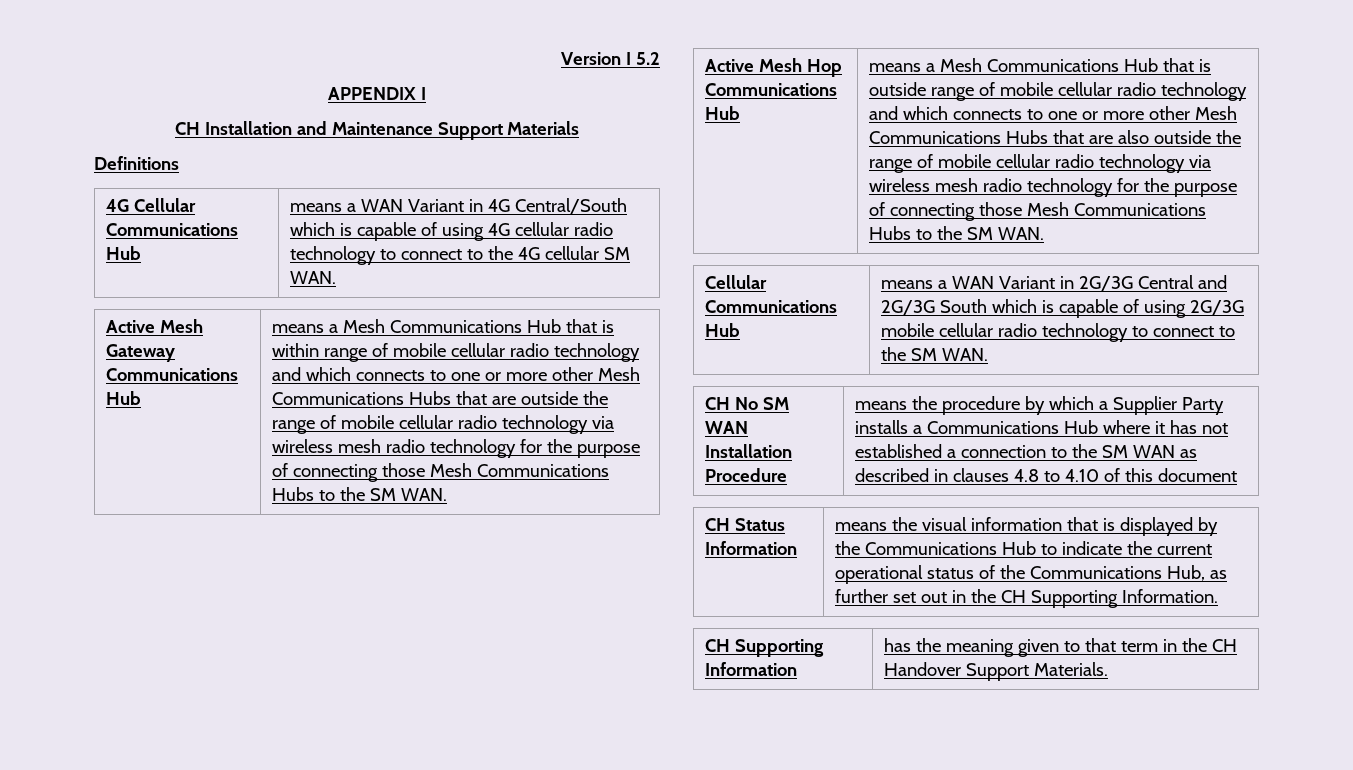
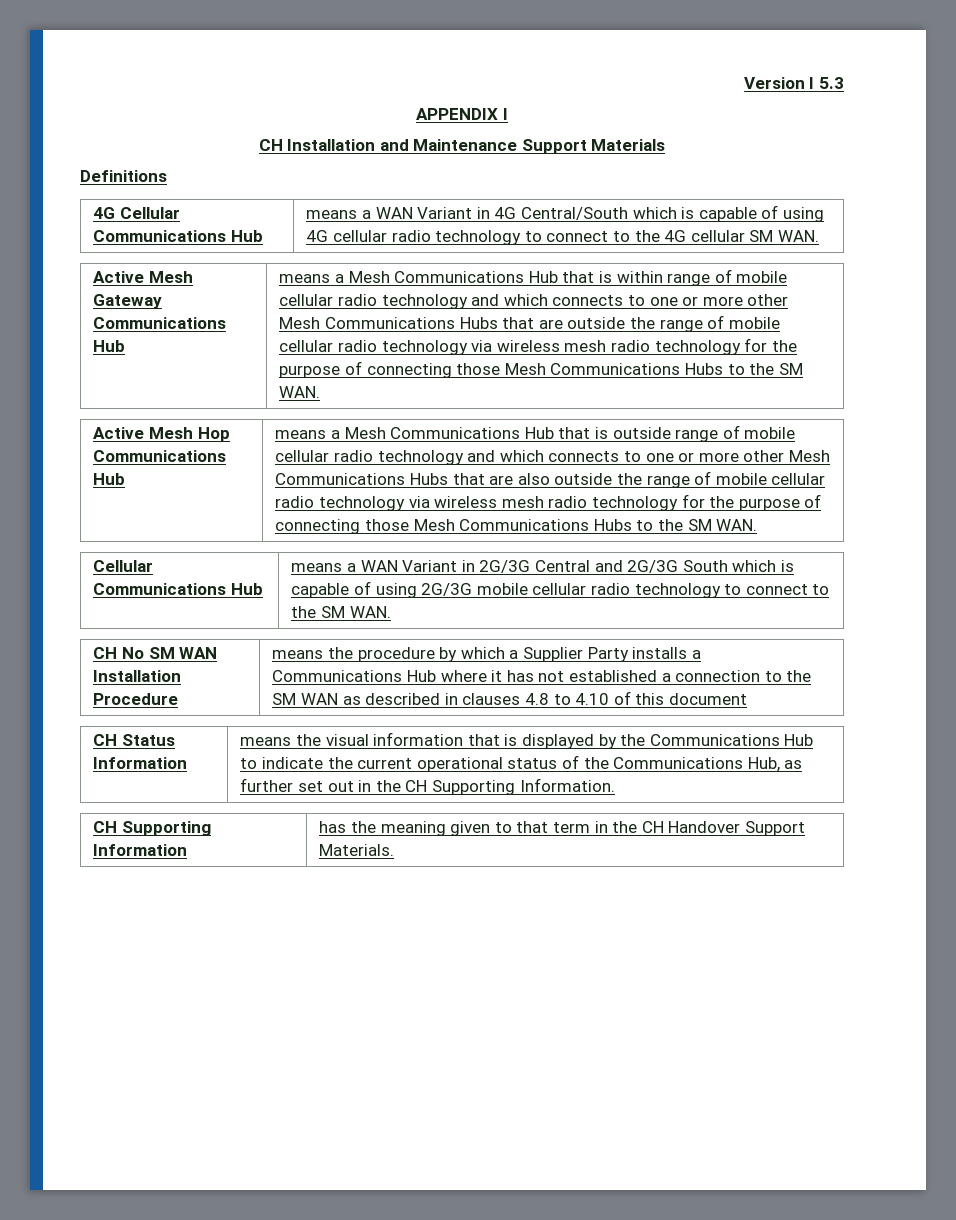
- Version I 5.2
+ Version I 5.3

